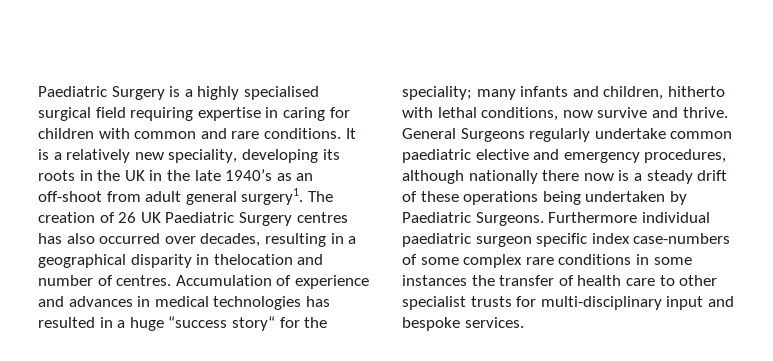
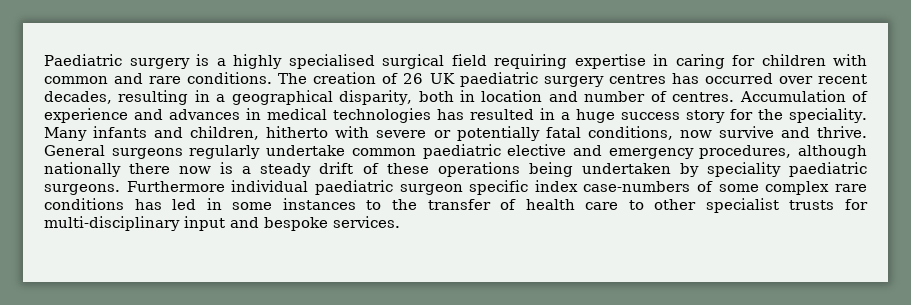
- Paediatric Surgery is a highly specialised surgical field requiring expertise in caring for children with common and rare conditions.
+ Paediatric surgery is a highly specialised surgical field requiring expertise in caring for children with common and rare conditions.
- It is a relatively new speciality, developing its roots in the UK in the late 1940’s as an off-shoot from adult general surgery1.
- The creation of 26 UK Paediatric Surgery centres has also occurred over decades, resulting in a geographical disparity in thelocation and number of centres.
+ The creation of 26 UK paediatric surgery centres has occurred over recent decades, resulting in a geographical disparity, both in location and number of centres.
- Accumulation of experience and advances in medical technologies has resulted in a huge “success story“ for the speciality; many infants and children, hitherto with lethal conditions, now survive and thrive.
+ Accumulation of experience and advances in medical technologies has resulted in a huge success story for the speciality. Many infants and children, hitherto with severe or potentially fatal conditions, now survive and thrive.
- General Surgeons regularly undertake common paediatric elective and emergency procedures, although nationally there now is a steady drift of these operations being undertaken by Paediatric Surgeons.
+ General surgeons regularly undertake common paediatric elective and emergency procedures, although nationally there now is a steady drift of these operations being undertaken by speciality paediatric surgeons.
- Furthermore individual paediatric surgeon specific index case-numbers of some complex rare conditions in some instances the transfer of health care to other specialist trusts for multi-disciplinary input and bespoke services.
+ Furthermore individual paediatric surgeon specific index case-numbers of some complex rare conditions has led in some instances to the transfer of health care to other specialist trusts for multi-disciplinary input and bespoke services.

